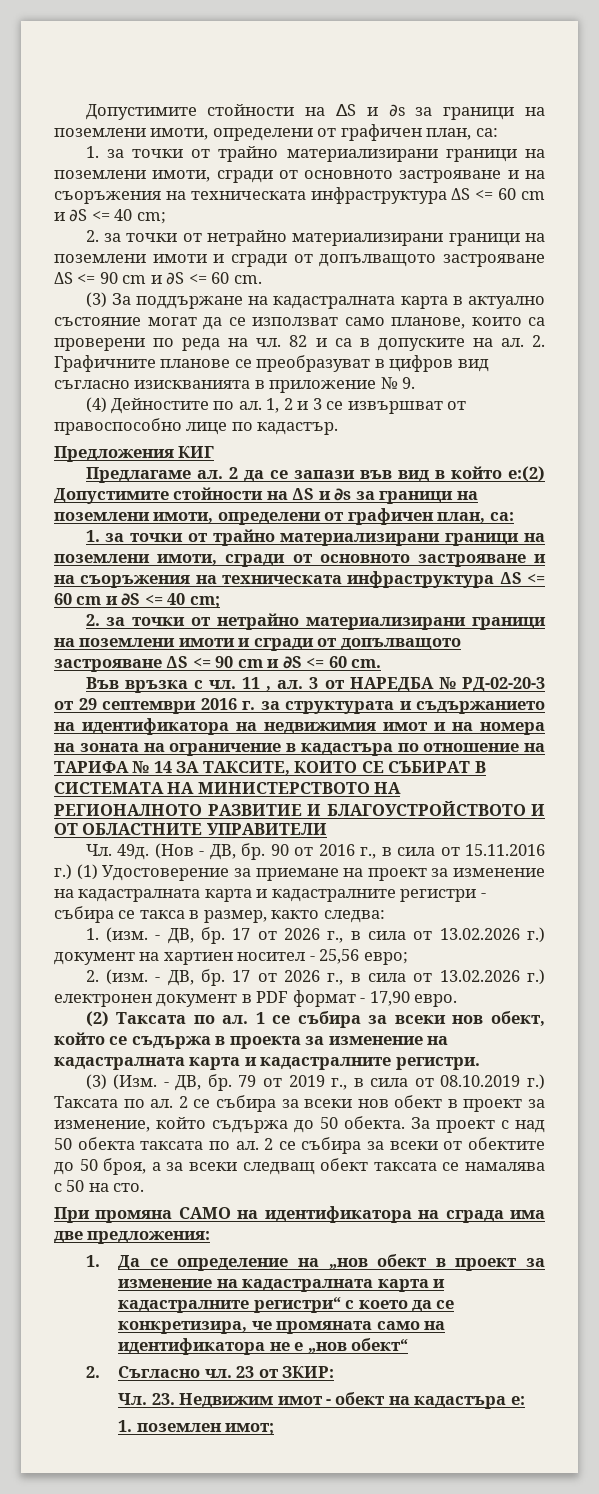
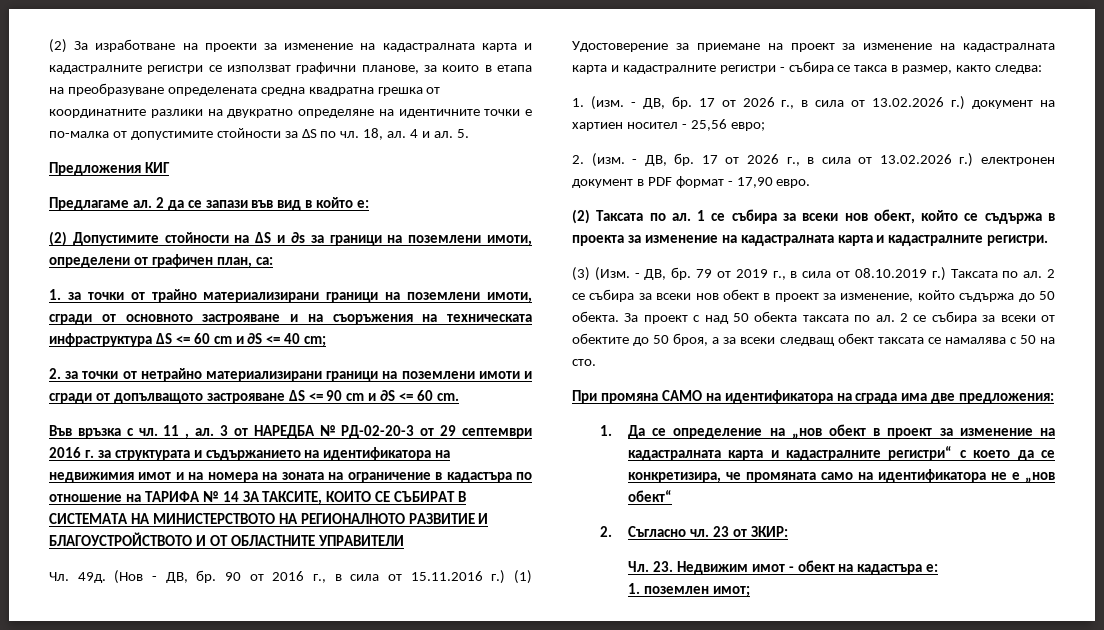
- Допустимите стойности на ∆S и ∂s за граници на поземлени имоти, определени от графичен план, са:
- 1. за точки от трайно материализирани граници на поземлени имоти, сгради от основното застрояване и на съоръжения на техническата инфраструктура ΔS <= 60 сm и ∂S <= 40 cm;
- 2. за точки от нетрайно материализирани граници на поземлени имоти и сгради от допълващото застрояване ΔS <= 90 сm и ∂S <= 60 cm.
- (3) За поддържане на кадастралната карта в актуално състояние могат да се използват само планове, които са проверени по реда на чл. 82 и са в допуските на ал. 2. Графичните планове се преобразуват в цифров вид съгласно изискванията в приложение № 9.
- (4) Дейностите по ал. 1, 2 и 3 се извършват от правоспособно лице по кадастър.
+ (2) За изработване на проекти за изменение на кадастралната карта и кадастралните регистри се използват графични планове, за които в етапа на преобразуване определената средна квадратна грешка от координатните разлики на двукратно определяне на идентичните точки е по-малка от допустимите стойности за ∆S по чл. 18, ал. 4 и ал. 5.
- 2 да се запази във вид в който е:(2) Допустимите стойности на ΔS и ∂s за граници на поземлени имоти, определени от графичен план, са:
+ 2 да се запази във вид в който е:
+ (2) Допустимите стойности на ΔS и ∂s за граници на поземлени имоти, определени от графичен план, са:

